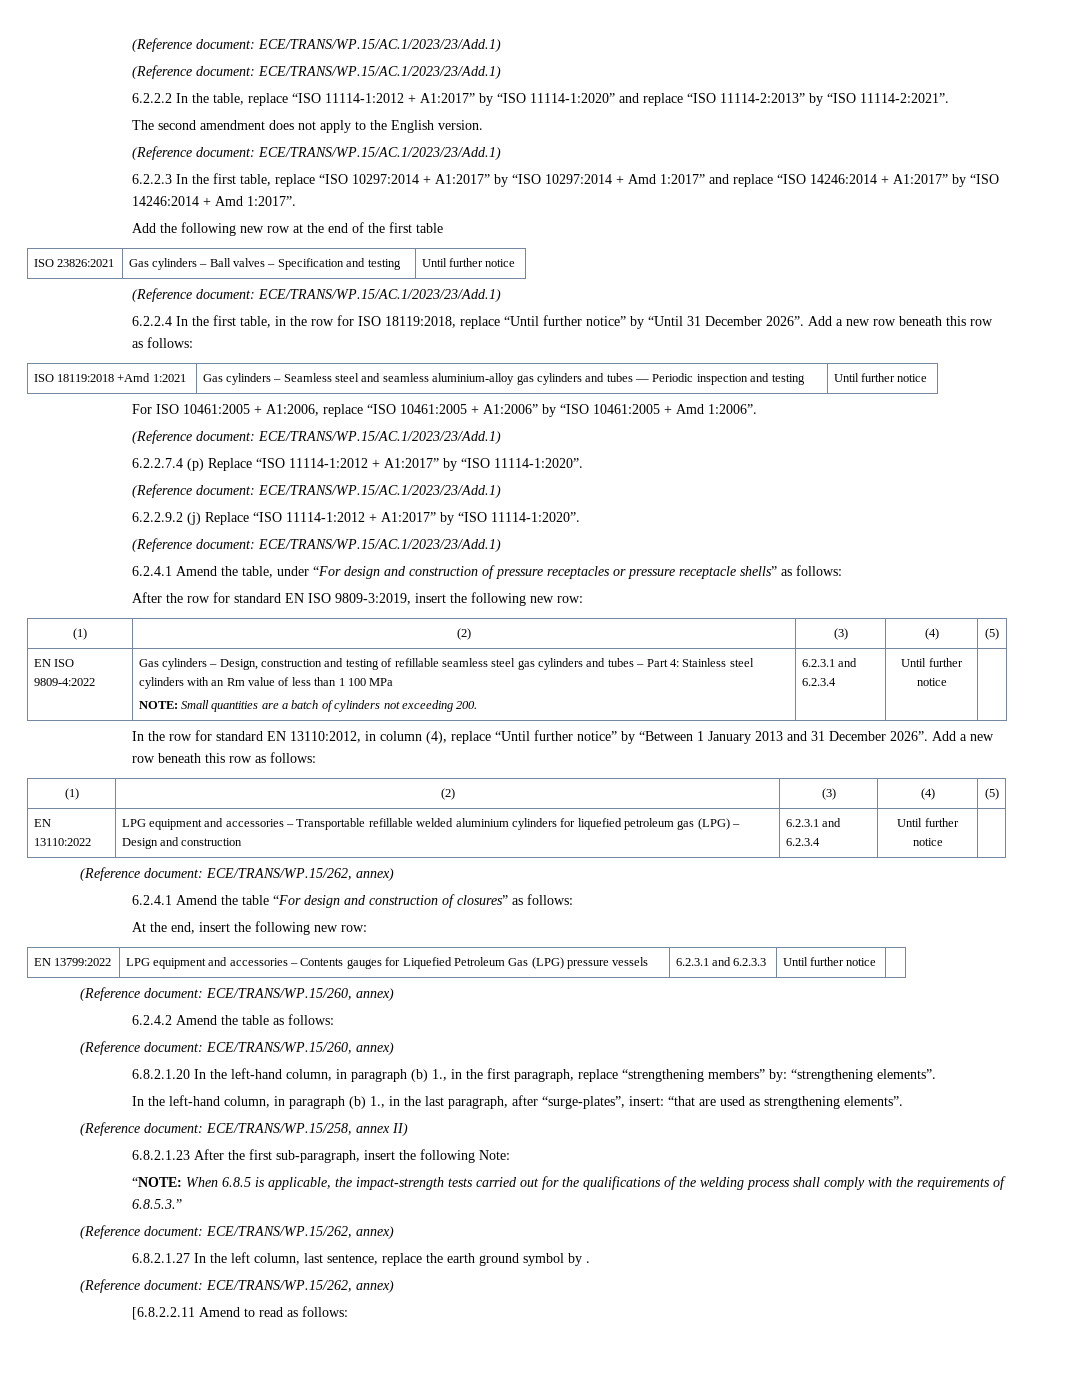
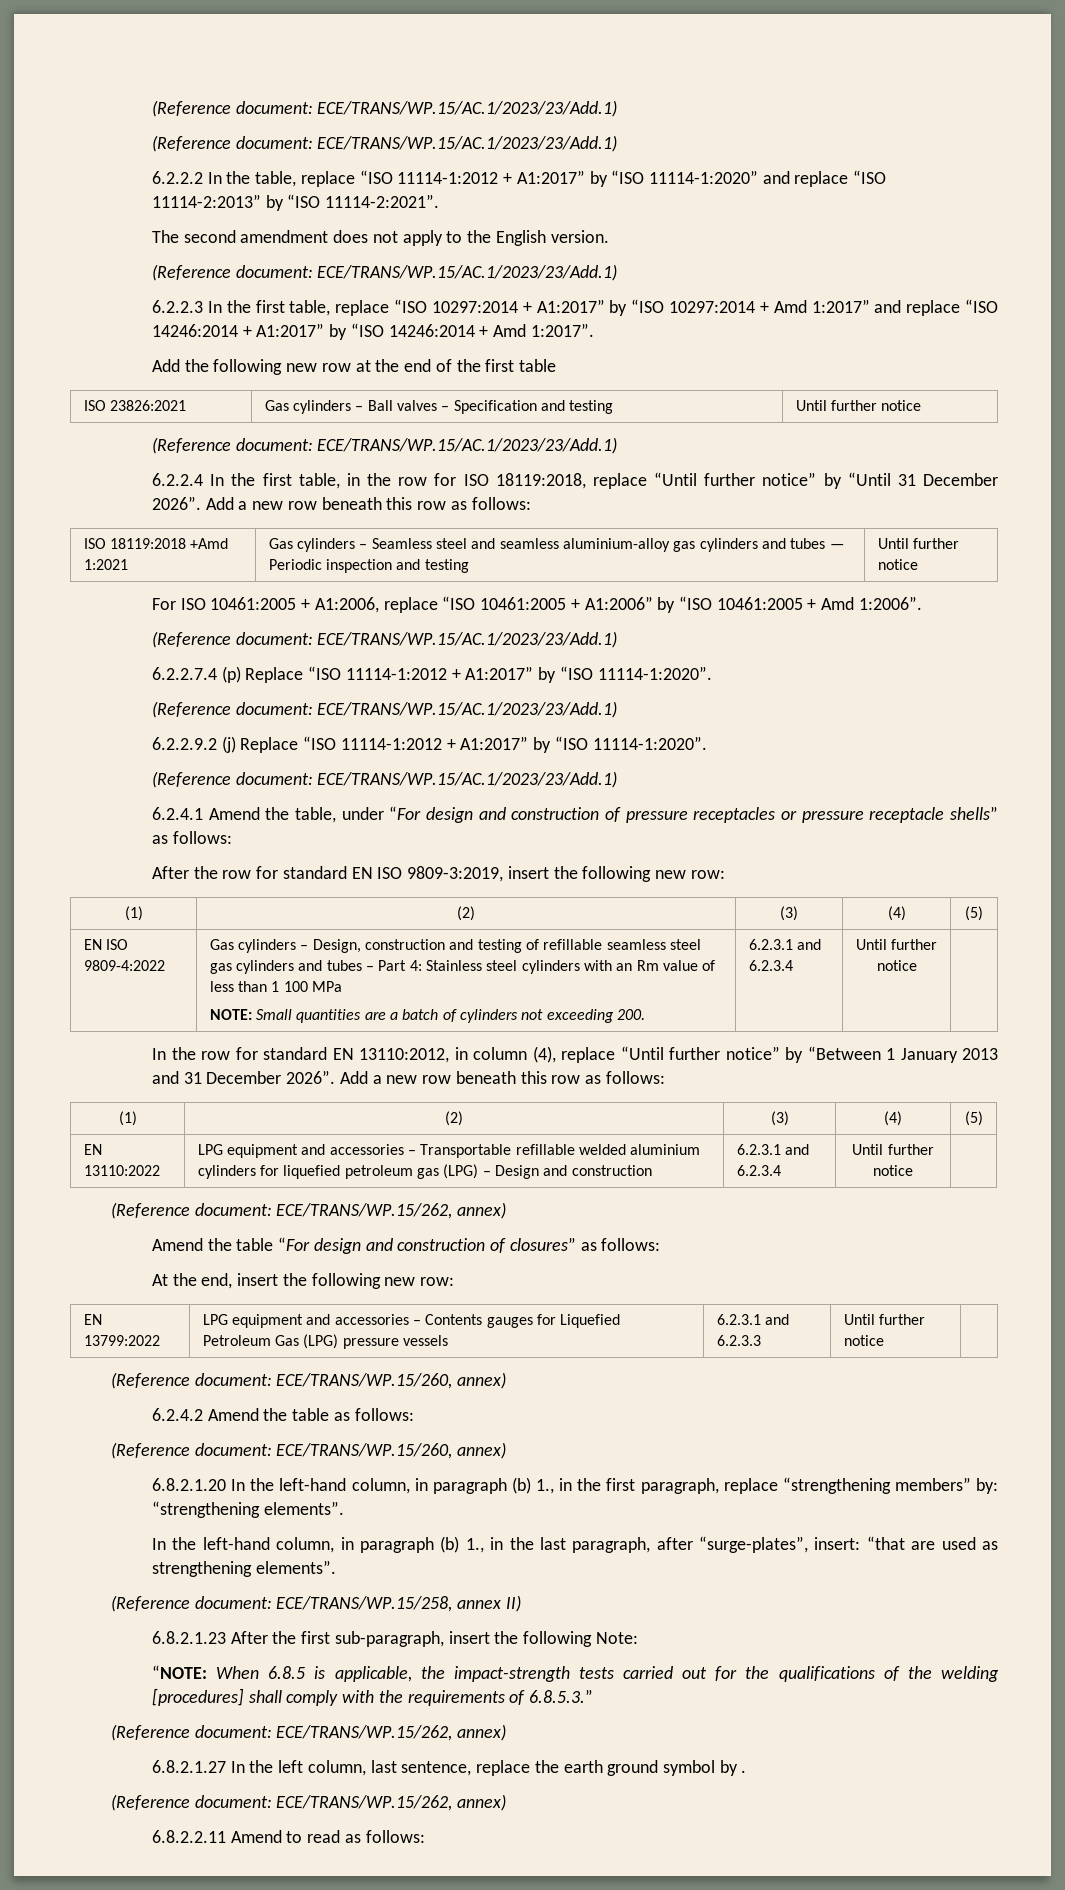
- 6.2.4.1 Amend the table “For design and construction of closures” as follows:
+ Amend the table “For design and construction of closures” as follows:
- “NOTE: When 6.8.5 is applicable, the impact-strength tests carried out for the qualifications of the welding process shall comply with the requirements of 6.8.5.3.”
+ “NOTE: When 6.8.5 is applicable, the impact-strength tests carried out for the qualifications of the welding [procedures] shall comply with the requirements of 6.8.5.3.”
- [6.8.2.2.11 Amend to read as follows:
+ 6.8.2.2.11 Amend to read as follows:

